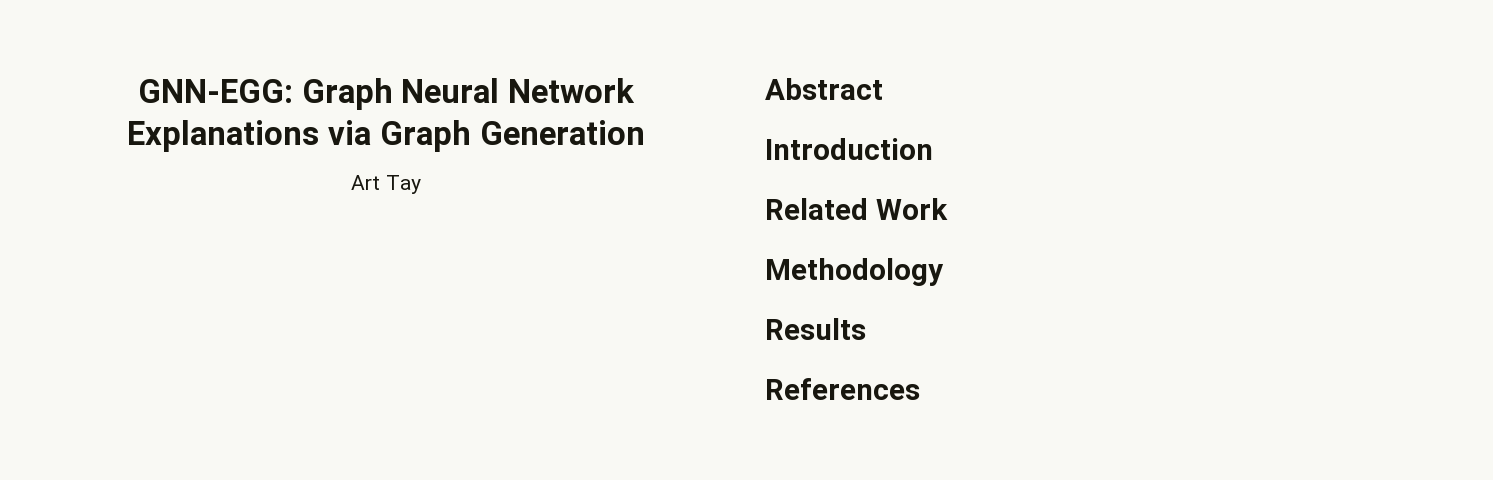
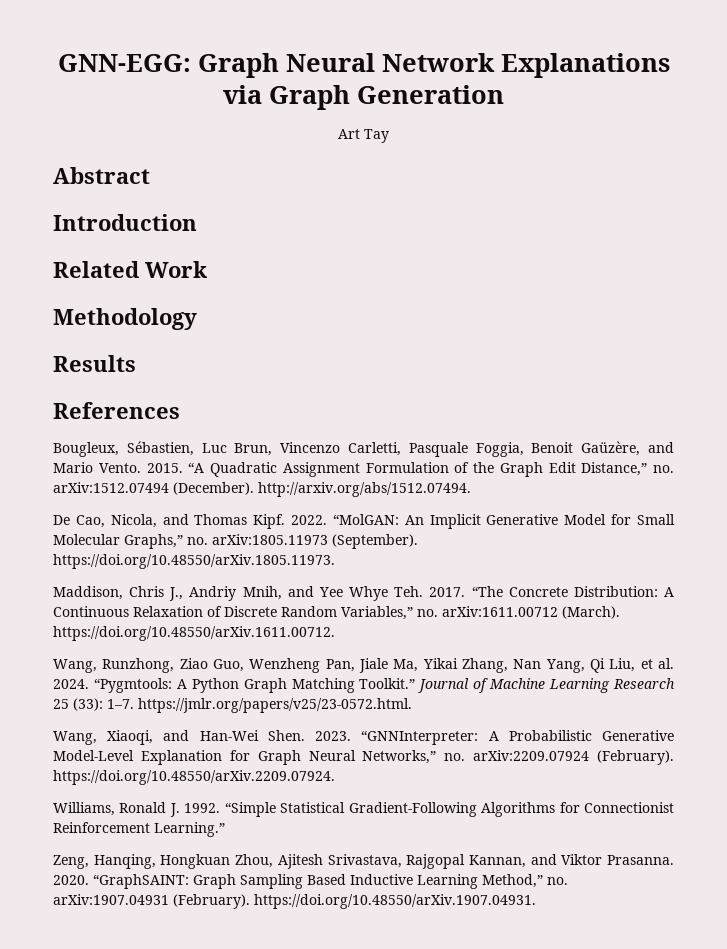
+ Bougleux, Sébastien, Luc Brun, Vincenzo Carletti, Pasquale Foggia, Benoit Gaüzère, and Mario Vento. 2015. “A Quadratic Assignment Formulation of the Graph Edit Distance,” no. arXiv:1512.07494 (December). http://arxiv.org/abs/1512.07494.
+ De Cao, Nicola, and Thomas Kipf. 2022. “MolGAN: An Implicit Generative Model for Small Molecular Graphs,” no. arXiv:1805.11973 (September). https://doi.org/10.48550/arXiv.1805.11973.
+ Maddison, Chris J., Andriy Mnih, and Yee Whye Teh. 2017. “The Concrete Distribution: A Continuous Relaxation of Discrete Random Variables,” no. arXiv:1611.00712 (March). https://doi.org/10.48550/arXiv.1611.00712.
+ Wang, Runzhong, Ziao Guo, Wenzheng Pan, Jiale Ma, Yikai Zhang, Nan Yang, Qi Liu, et al. 2024. “Pygmtools: A Python Graph Matching Toolkit.” Journal of Machine Learning Research 25 (33): 1–7. https://jmlr.org/papers/v25/23-0572.html.
+ Wang, Xiaoqi, and Han-Wei Shen. 2023. “GNNInterpreter: A Probabilistic Generative Model-Level Explanation for Graph Neural Networks,” no. arXiv:2209.07924 (February). https://doi.org/10.48550/arXiv.2209.07924.
+ Williams, Ronald J. 1992. “Simple Statistical Gradient-Following Algorithms for Connectionist Reinforcement Learning.”
+ Zeng, Hanqing, Hongkuan Zhou, Ajitesh Srivastava, Rajgopal Kannan, and Viktor Prasanna. 2020. “GraphSAINT: Graph Sampling Based Inductive Learning Method,” no. arXiv:1907.04931 (February). https://doi.org/10.48550/arXiv.1907.04931.

